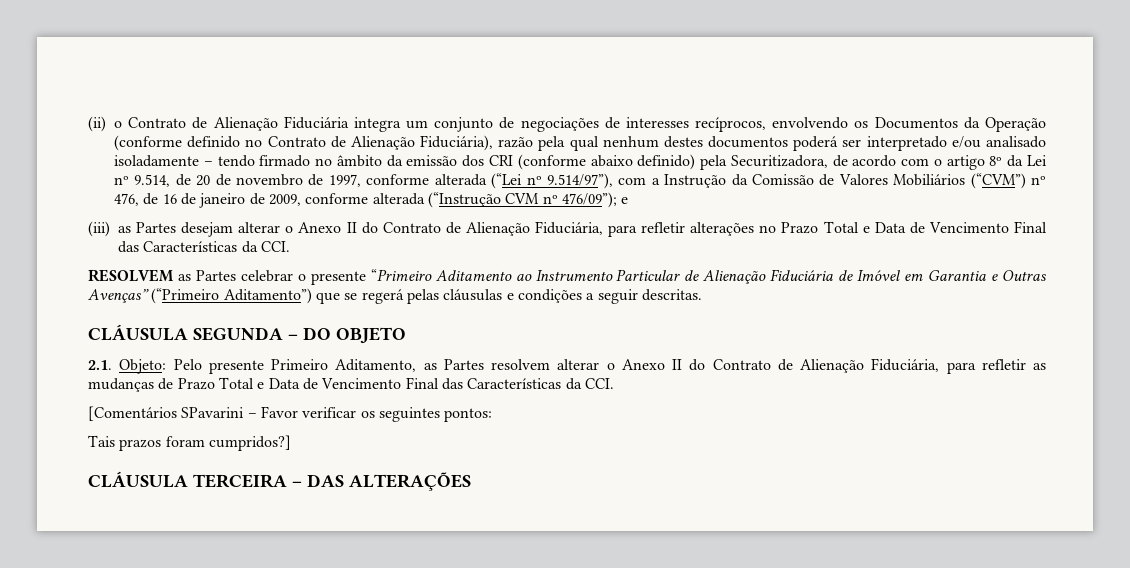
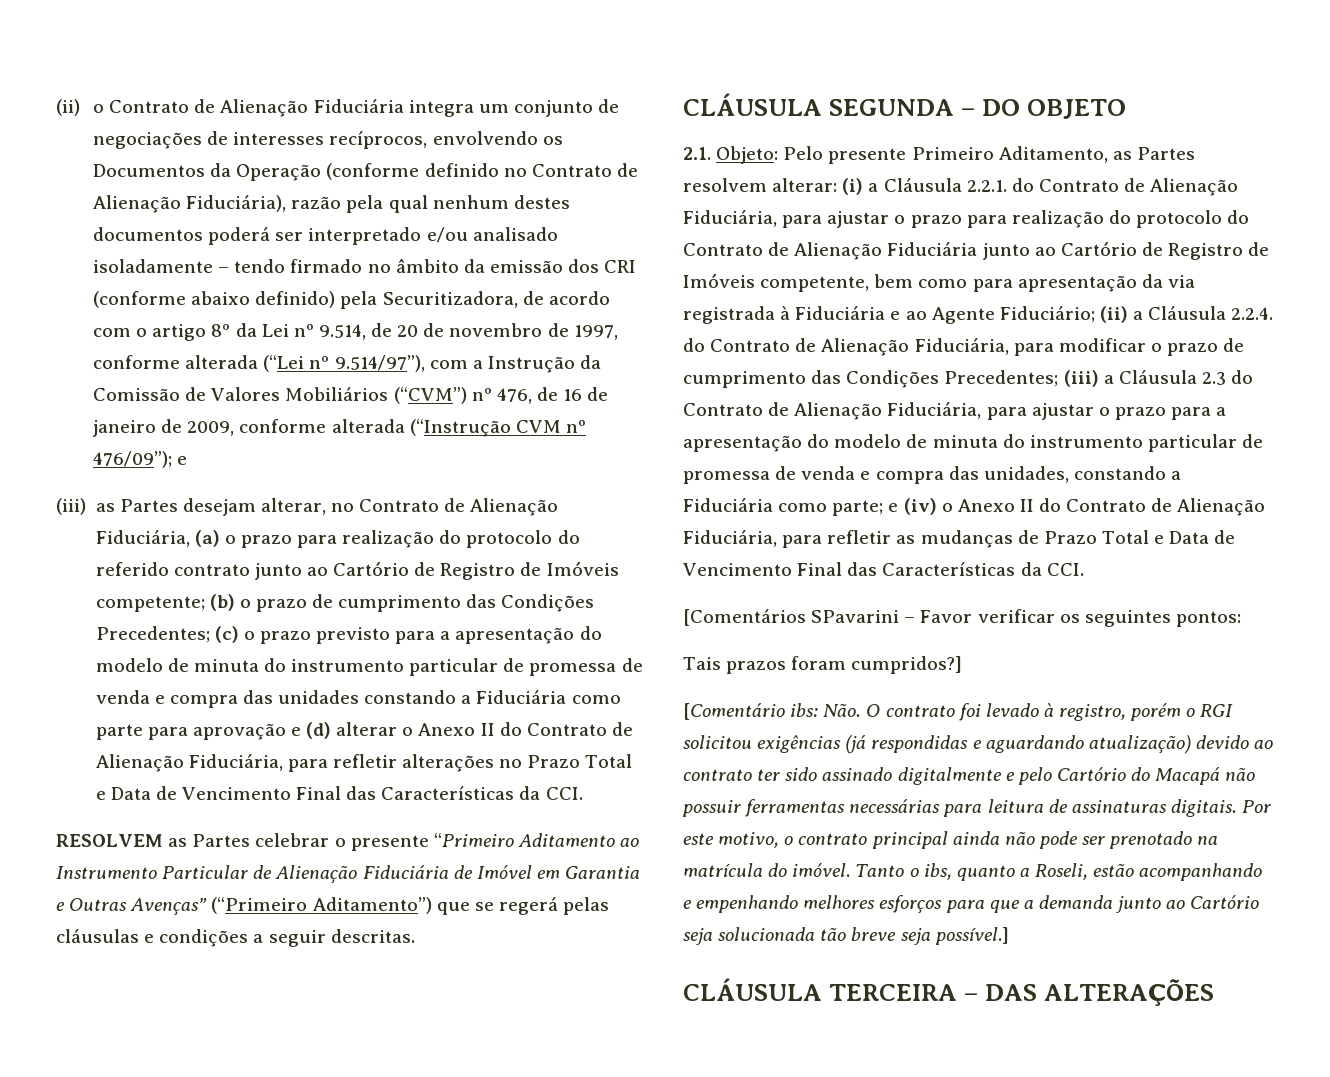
- (iii) as Partes desejam alterar o Anexo II do Contrato de Alienação Fiduciária, para refletir alterações no Prazo Total e Data de Vencimento Final das Características da CCI.
+ (iii) as Partes desejam alterar, no Contrato de Alienação Fiduciária, (a) o prazo para realização do protocolo do referido contrato junto ao Cartório de Registro de Imóveis competente; (b) o prazo de cumprimento das Condições Precedentes; (c) o prazo previsto para a apresentação do modelo de minuta do instrumento particular de promessa de venda e compra das unidades constando a Fiduciária como parte para aprovação e (d) alterar o Anexo II do Contrato de Alienação Fiduciária, para refletir alterações no Prazo Total e Data de Vencimento Final das Características da CCI.
- 2.1. Objeto: Pelo presente Primeiro Aditamento, as Partes resolvem alterar o Anexo II do Contrato de Alienação Fiduciária, para refletir as mudanças de Prazo Total e Data de Vencimento Final das Características da CCI.
+ 2.1. Objeto: Pelo presente Primeiro Aditamento, as Partes resolvem alterar: (i) a Cláusula 2.2.1. do Contrato de Alienação Fiduciária, para ajustar o prazo para realização do protocolo do Contrato de Alienação Fiduciária junto ao Cartório de Registro de Imóveis competente, bem como para apresentação da via registrada à Fiduciária e ao Agente Fiduciário; (ii) a Cláusula 2.2.4. do Contrato de Alienação Fiduciária, para modificar o prazo de cumprimento das Condições Precedentes; (iii) a Cláusula 2.3 do Contrato de Alienação Fiduciária, para ajustar o prazo para a apresentação do modelo de minuta do instrumento particular de promessa de venda e compra das unidades, constando a Fiduciária como parte; e (iv) o Anexo II do Contrato de Alienação Fiduciária, para refletir as mudanças de Prazo Total e Data de Vencimento Final das Características da CCI.
+ [Comentário ibs: Não. O contrato foi levado à registro, porém o RGI solicitou exigências (já respondidas e aguardando atualização) devido ao contrato ter sido assinado digitalmente e pelo Cartório do Macapá não possuir ferramentas necessárias para leitura de assinaturas digitais. Por este motivo, o contrato principal ainda não pode ser prenotado na matrícula do imóvel. Tanto o ibs, quanto a Roseli, estão acompanhando e empenhando melhores esforços para que a demanda junto ao Cartório seja solucionada tão breve seja possível.]

